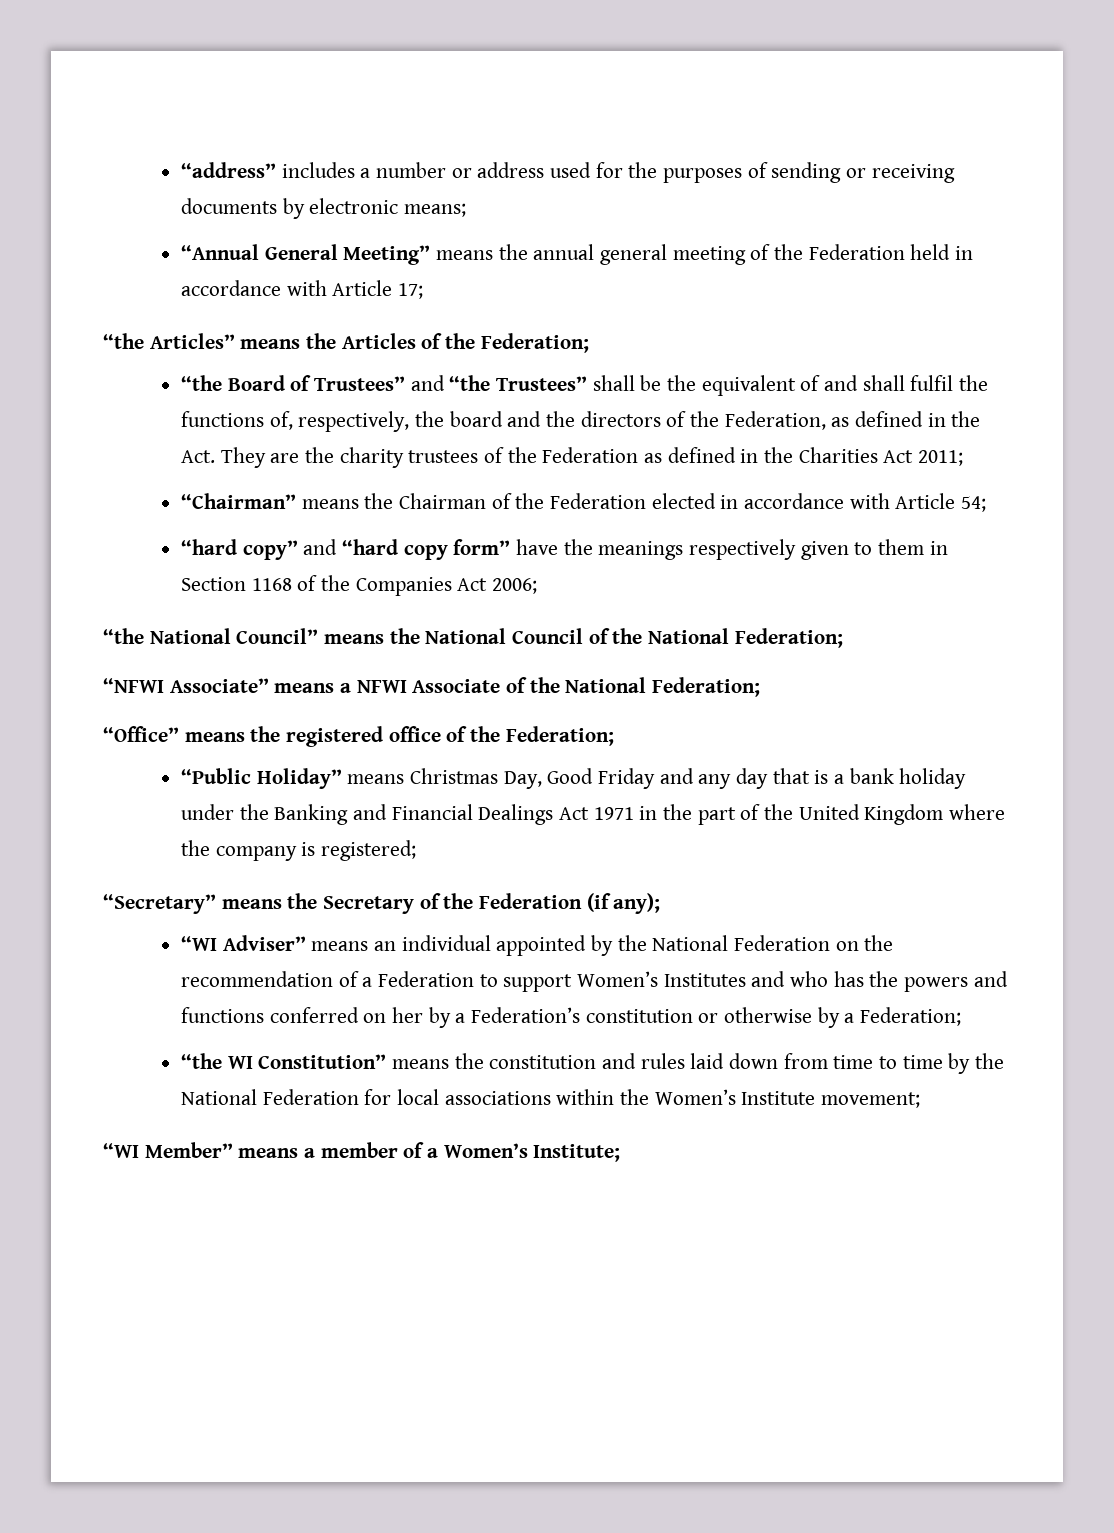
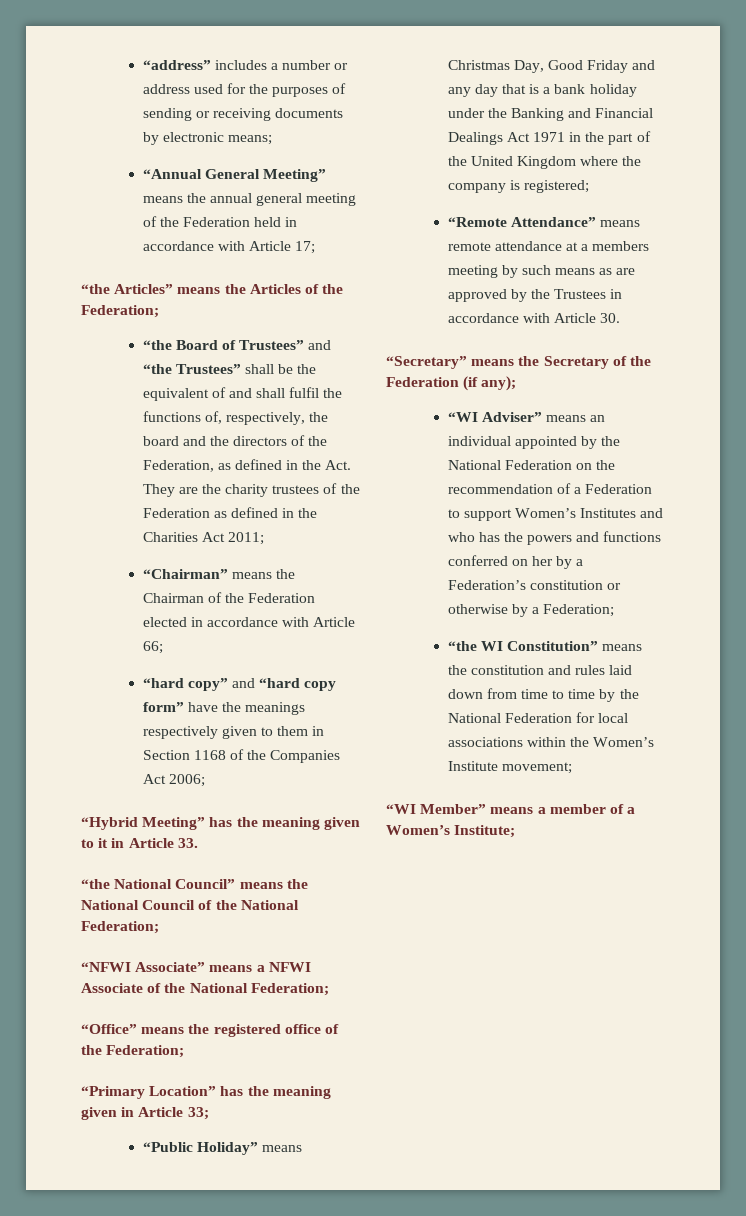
- “Chairman” means the Chairman of the Federation elected in accordance with Article 54;
+ “Chairman” means the Chairman of the Federation elected in accordance with Article 66;
+ “Hybrid Meeting” has the meaning given to it in Article 33.
+ “Primary Location” has the meaning given in Article 33;
+ “Remote Attendance” means remote attendance at a members meeting by such means as are approved by the Trustees in accordance with Article 30.

